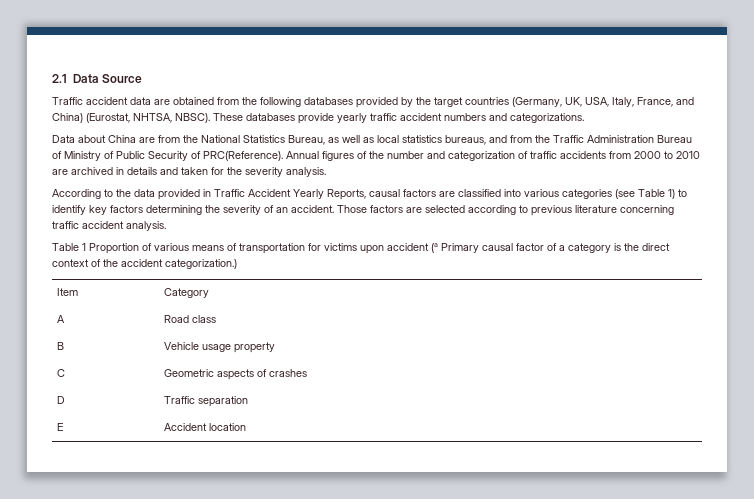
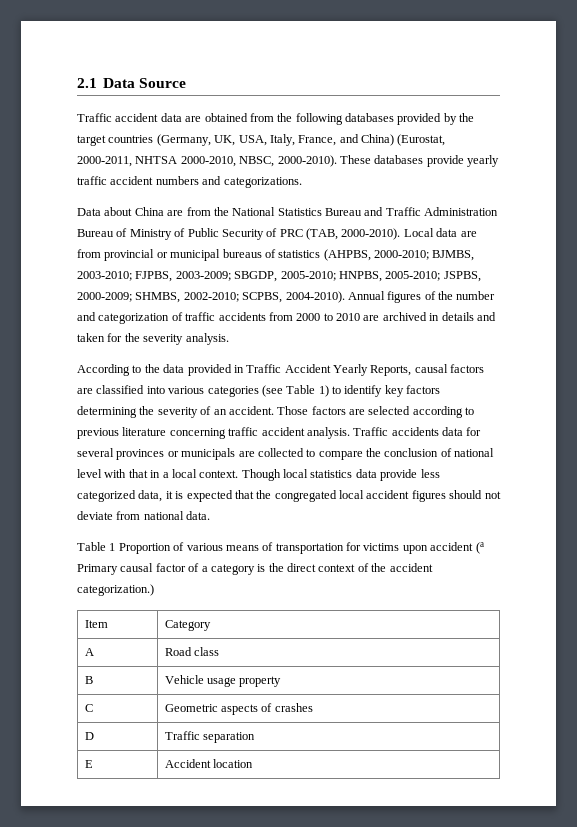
- Traffic accident data are obtained from the following databases provided by the target countries (Germany, UK, USA, Italy, France, and China) (Eurostat, NHTSA, NBSC).
+ Traffic accident data are obtained from the following databases provided by the target countries (Germany, UK, USA, Italy, France, and China) (Eurostat, 2000-2011, NHTSA 2000-2010, NBSC, 2000-2010).
- Data about China are from the National Statistics Bureau, as well as local statistics bureaus, and from the Traffic Administration Bureau of Ministry of Public Security of PRC(Reference).
+ Data about China are from the National Statistics Bureau and Traffic Administration Bureau of Ministry of Public Security of PRC (TAB, 2000-2010). Local data are from provincial or municipal bureaus of statistics (AHPBS, 2000-2010; BJMBS, 2003-2010; FJPBS, 2003-2009; SBGDP, 2005-2010; HNPBS, 2005-2010; JSPBS, 2000-2009; SHMBS, 2002-2010; SCPBS, 2004-2010).
+ Traffic accidents data for several provinces or municipals are collected to compare the conclusion of national level with that in a local context. Though local statistics data provide less categorized data, it is expected that the congregated local accident figures should not deviate from national data.

